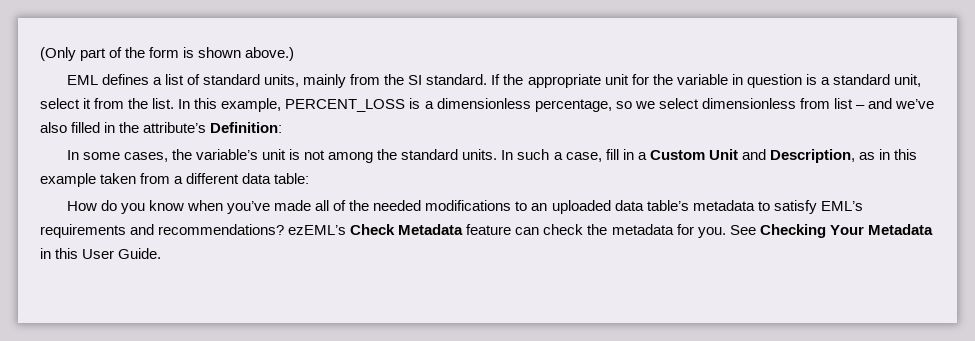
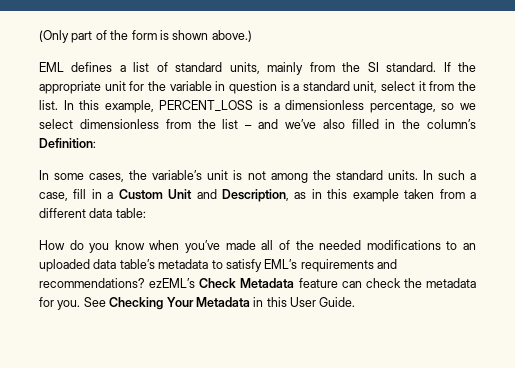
- In this example, PERCENT_LOSS is a dimensionless percentage, so we select dimensionless from list – and we’ve also filled in the attribute’s Definition:
+ In this example, PERCENT_LOSS is a dimensionless percentage, so we select dimensionless from the list – and we’ve also filled in the column’s Definition:

